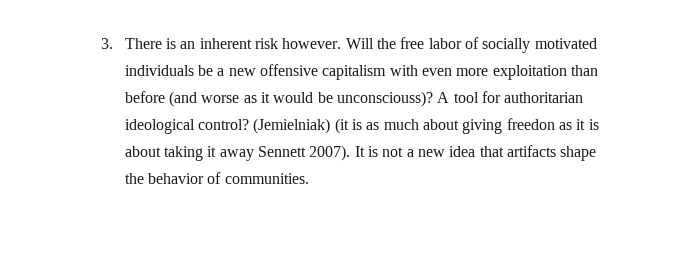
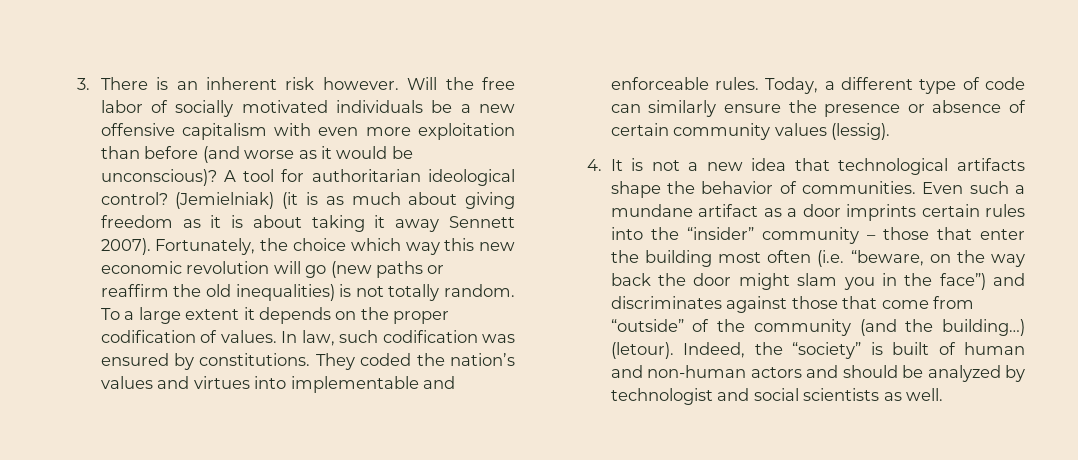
- Will the free labor of socially motivated individuals be a new offensive capitalism with even more exploitation than before (and worse as it would be unconsciouss)?
+ Will the free labor of socially motivated individuals be a new offensive capitalism with even more exploitation than before (and worse as it would be unconscious)?
- (Jemielniak) (it is as much about giving freedon as it is about taking it away Sennett 2007).
+ (Jemielniak) (it is as much about giving freedom as it is about taking it away Sennett 2007).
- It is not a new idea that artifacts shape the behavior of communities.
+ Fortunately, the choice which way this new economic revolution will go (new paths or reaffirm the old inequalities) is not totally random. To a large extent it depends on the proper codification of values. In law, such codification was ensured by constitutions. They coded the nation’s values and virtues into implementable and enforceable rules. Today, a different type of code can similarly ensure the presence or absence of certain community values (lessig).
+ 4. It is not a new idea that technological artifacts shape the behavior of communities.
+ Even such a mundane artifact as a door imprints certain rules into the “insider” community – those that enter the building most often (i.e. “beware, on the way back the door might slam you in the face”) and discriminates against those that come from “outside” of the community (and the building…) (letour). Indeed, the “society” is built of human and non-human actors and should be analyzed by technologist and social scientists as well.

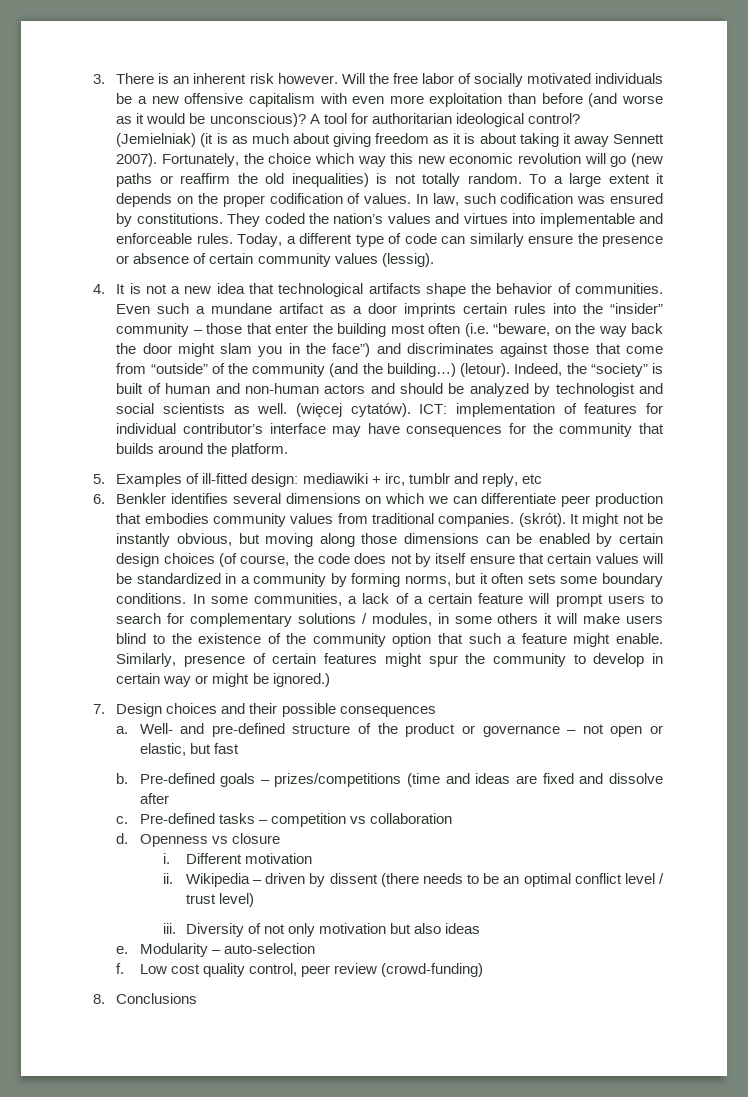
+ (więcej cytatów). ICT: implementation of features for individual contributor’s interface may have consequences for the community that builds around the platform.
+ 5. Examples of ill-fitted design: mediawiki + irc, tumblr and reply, etc
+ 6. Benkler identifies several dimensions on which we can differentiate peer production that embodies community values from traditional companies. (skrót). It might not be instantly obvious, but moving along those dimensions can be enabled by certain design choices (of course, the code does not by itself ensure that certain values will be standardized in a community by forming norms, but it often sets some boundary conditions. In some communities, a lack of a certain feature will prompt users to search for complementary solutions / modules, in some others it will make users blind to the existence of the community option that such a feature might enable. Similarly, presence of certain features might spur the community to develop in certain way or might be ignored.)
+ 7. Design choices and their possible consequences
+ a. Well- and pre-defined structure of the product or governance – not open or elastic, but fast
+ b. Pre-defined goals – prizes/competitions (time and ideas are fixed and dissolve after
+ c. Pre-defined tasks – competition vs collaboration
+ d. Openness vs closure
+ i. Different motivation
+ ii. Wikipedia – driven by dissent (there needs to be an optimal conflict level / trust level)
+ iii. Diversity of not only motivation but also ideas
+ e. Modularity – auto-selection
+ f. Low cost quality control, peer review (crowd-funding)
+ 8. Conclusions

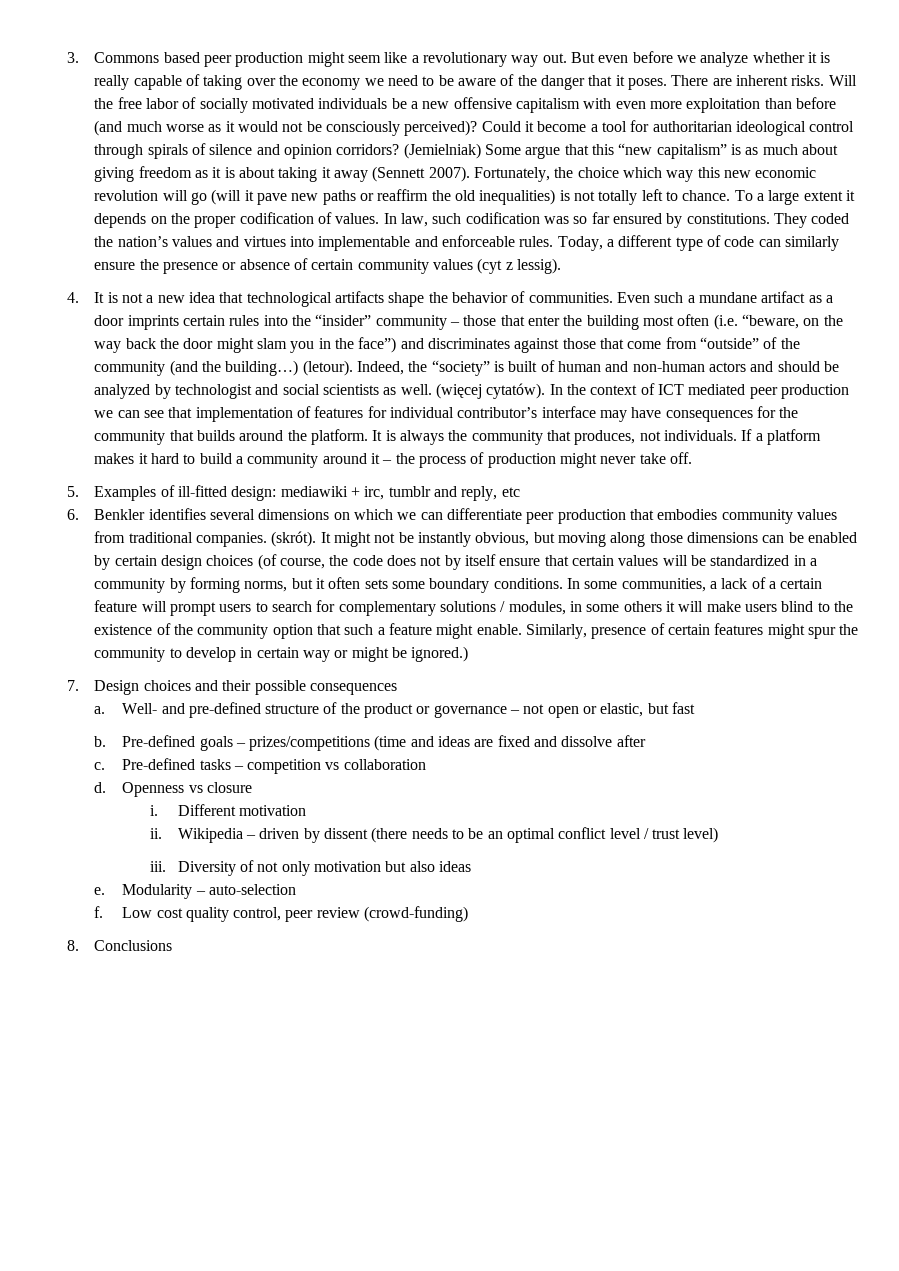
- 3. There is an inherent risk however.
+ 3. Commons based peer production might seem like a revolutionary way out. But even before we analyze whether it is really capable of taking over the economy we need to be aware of the danger that it poses. There are inherent risks.
- Will the free labor of socially motivated individuals be a new offensive capitalism with even more exploitation than before (and worse as it would be unconscious)? A tool for authoritarian ideological control? (Jemielniak) (it is as much about giving freedom as it is about taking it away Sennett 2007).
+ Will the free labor of socially motivated individuals be a new offensive capitalism with even more exploitation than before (and much worse as it would not be consciously perceived)? Could it become a tool for authoritarian ideological control through spirals of silence and opinion corridors? (Jemielniak) Some argue that this “new capitalism” is as much about giving freedom as it is about taking it away (Sennett 2007).
- Fortunately, the choice which way this new economic revolution will go (new paths or reaffirm the old inequalities) is not totally random.
+ Fortunately, the choice which way this new economic revolution will go (will it pave new paths or reaffirm the old inequalities) is not totally left to chance.
- In law, such codification was ensured by constitutions.
+ In law, such codification was so far ensured by constitutions.
- Today, a different type of code can similarly ensure the presence or absence of certain community values (lessig).
+ Today, a different type of code can similarly ensure the presence or absence of certain community values (cyt z lessig).
- ICT: implementation of features for individual contributor’s interface may have consequences for the community that builds around the platform.
+ In the context of ICT mediated peer production we can see that implementation of features for individual contributor’s interface may have consequences for the community that builds around the platform. It is always the community that produces, not individuals. If a platform makes it hard to build a community around it – the process of production might never take off.

